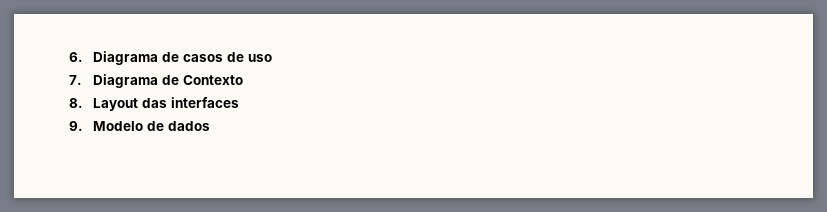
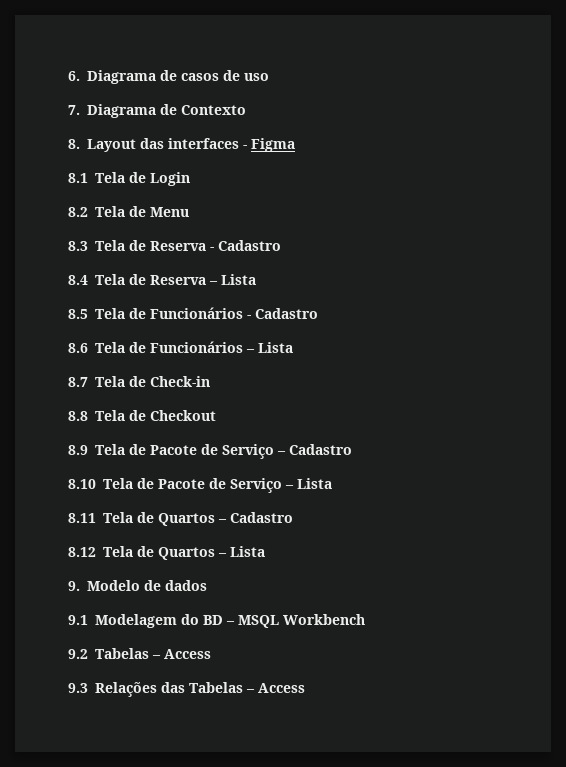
- 8. Layout das interfaces
+ 8. Layout das interfaces - Figma
+ 8.1 Tela de Login
+ 8.2 Tela de Menu
+ 8.3 Tela de Reserva - Cadastro
+ 8.4 Tela de Reserva – Lista
+ 8.5 Tela de Funcionários - Cadastro
+ 8.6 Tela de Funcionários – Lista
+ 8.7 Tela de Check-in
+ 8.8 Tela de Checkout
+ 8.9 Tela de Pacote de Serviço – Cadastro
+ 8.10 Tela de Pacote de Serviço – Lista
+ 8.11 Tela de Quartos – Cadastro
+ 8.12 Tela de Quartos – Lista
  9. Modelo de dados
+ 9.1 Modelagem do BD – MSQL Workbench
+ 9.2 Tabelas – Access
+ 9.3 Relações das Tabelas – Access

